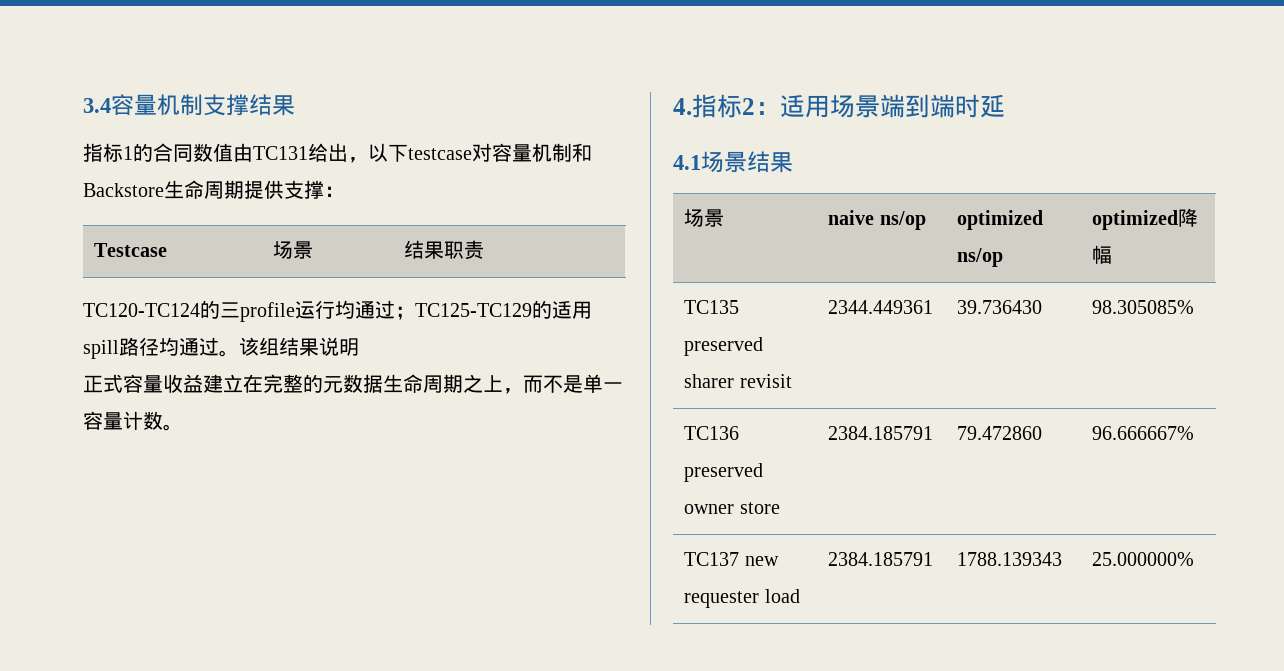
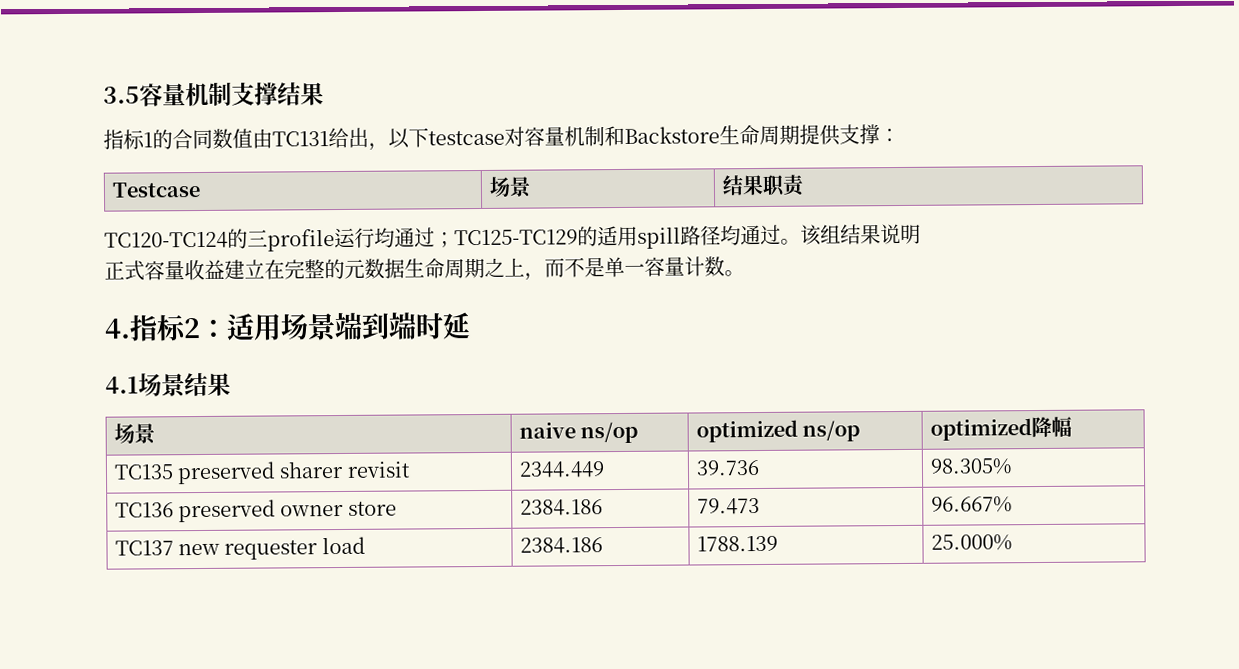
- 3.4容量机制支撑结果
+ 3.5容量机制支撑结果
- TC135 preserved sharer revisit | 2344.449361 | 39.736430 | 98.305085%
+ TC135 preserved sharer revisit | 2344.449 | 39.736 | 98.305%
- TC136 preserved owner store | 2384.185791 | 79.472860 | 96.666667%
+ TC136 preserved owner store | 2384.186 | 79.473 | 96.667%
- TC137 new requester load | 2384.185791 | 1788.139343 | 25.000000%
+ TC137 new requester load | 2384.186 | 1788.139 | 25.000%

